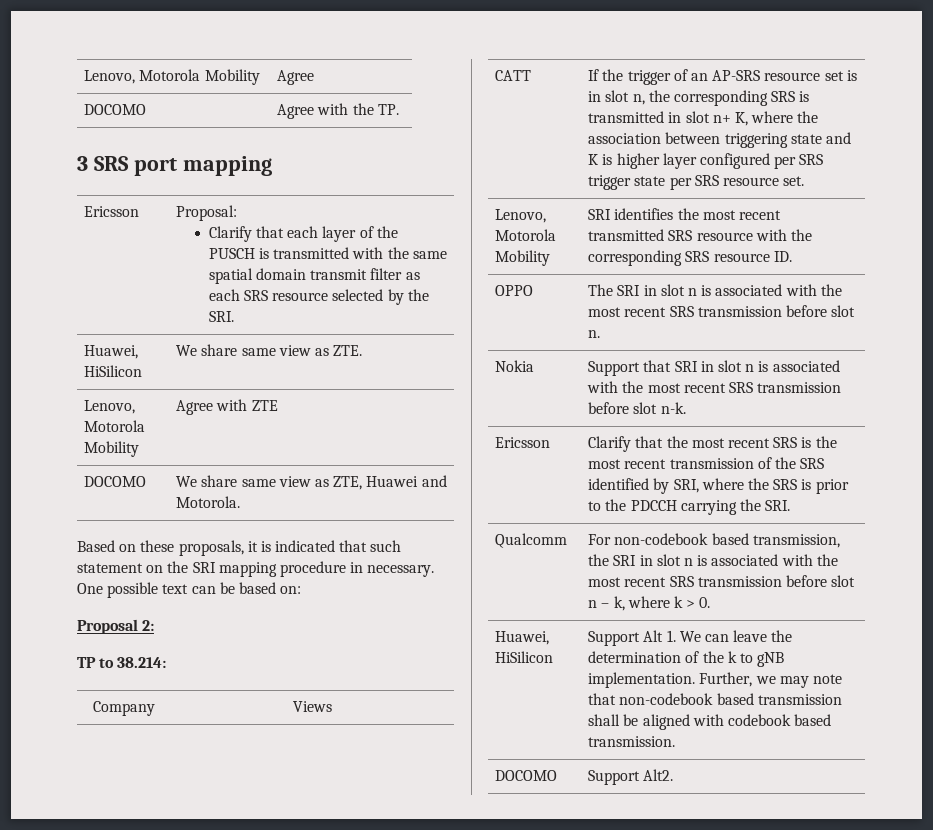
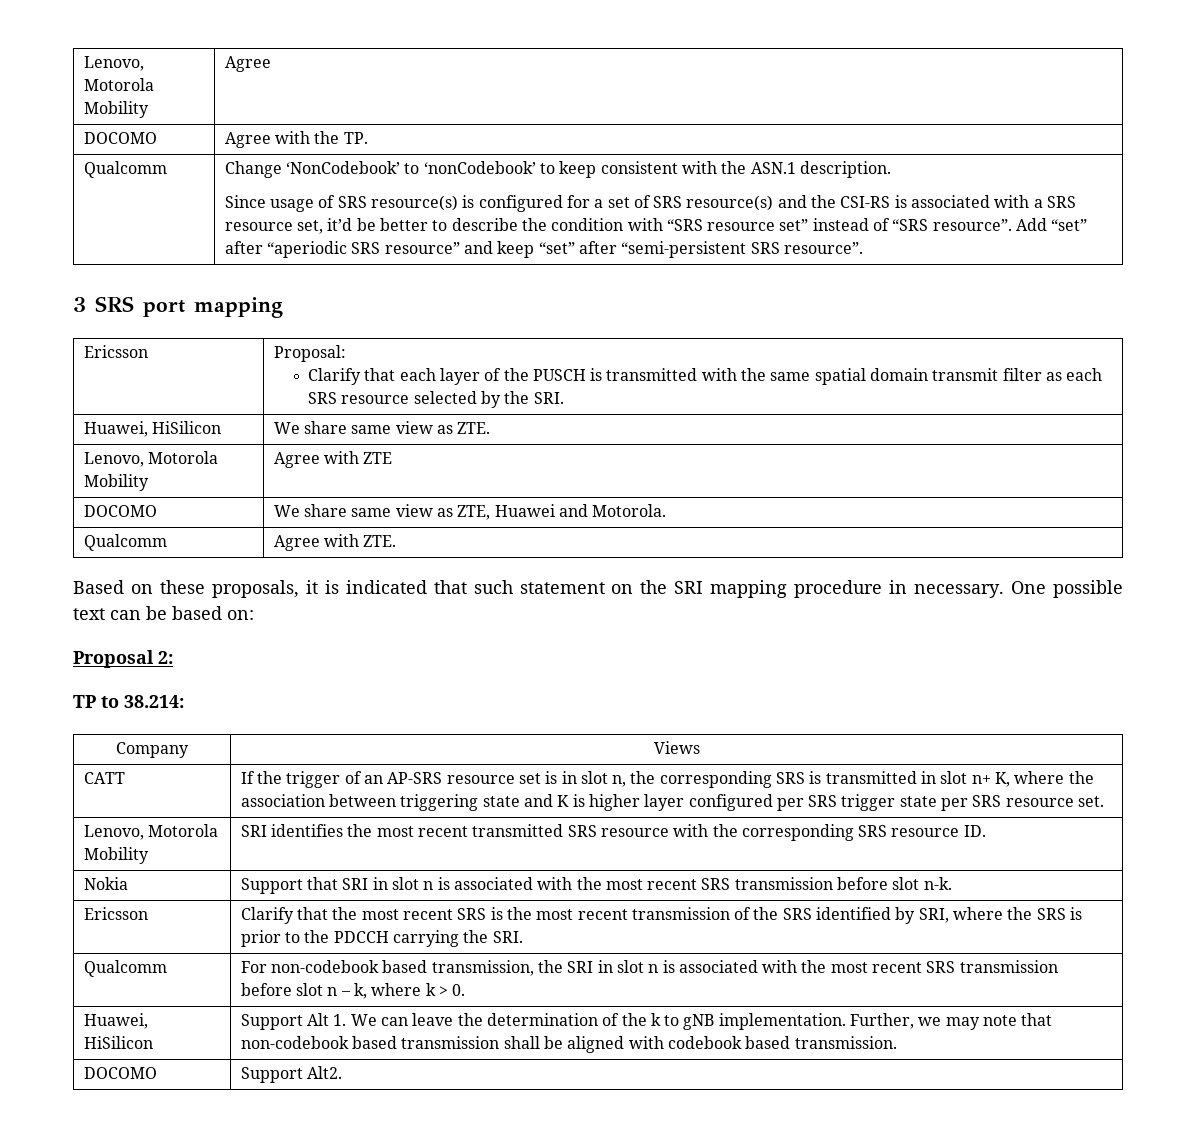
+ Qualcomm | Change ‘NonCodebook’ to ‘nonCodebook’ to keep consistent with the ASN.1 description.
+ Since usage of SRS resource(s) is configured for a set of SRS resource(s) and the CSI-RS is associated with a SRS resource set, it’d be better to describe the condition with “SRS resource set” instead of “SRS resource”. Add “set” after “aperiodic SRS resource” and keep “set” after “semi-persistent SRS resource”.
+ Qualcomm | Agree with ZTE.
- OPPO | The SRI in slot n is associated with the most recent SRS transmission before slot n.

